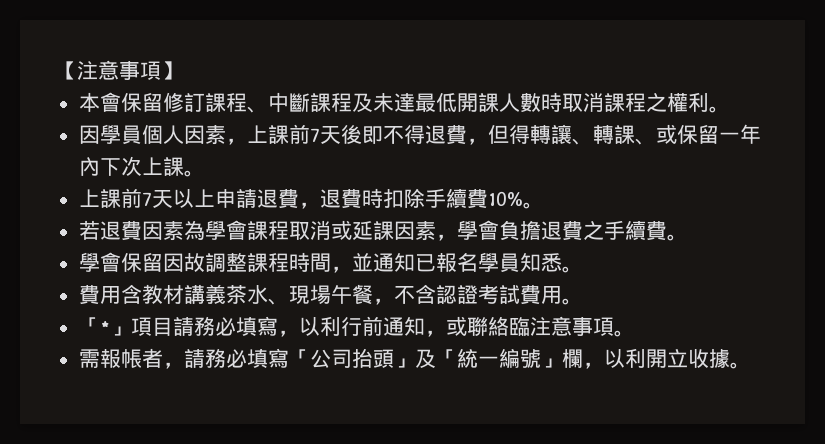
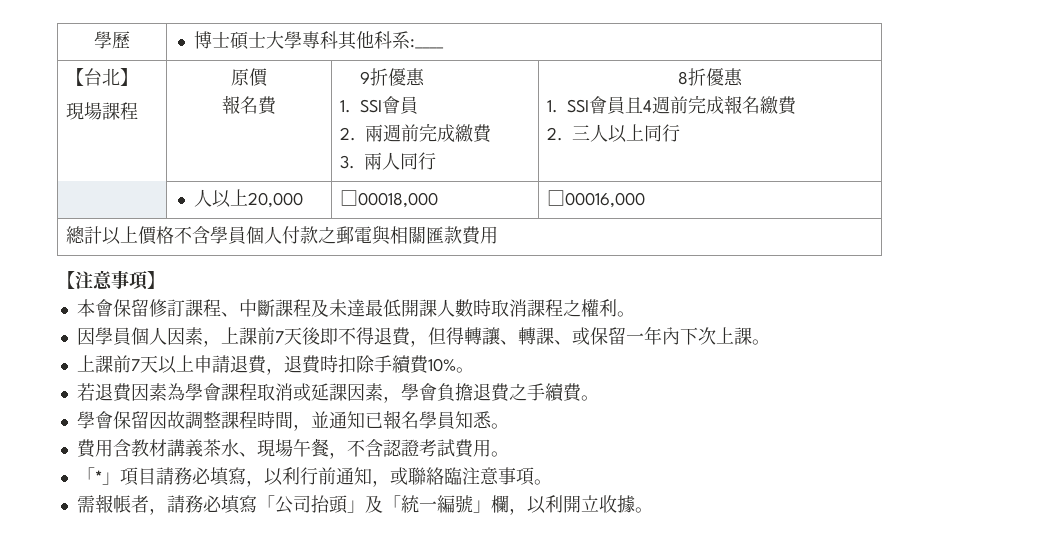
+ 學歷 | 博士碩士大學專科其他科系:____
+ 【台北】
+ 現場課程 | 原價
+ 報名費 | 9折優惠
+ 1. SSI會員
+ 2.兩週前完成繳費
+ 3.兩人同行 | 8折優惠
+ 1. SSI會員且4週前完成報名繳費
+ 2.三人以上同行
+ | 人以上20,000 | □00018,000 | □00016,000
+ 總計以上價格不含學員個人付款之郵電與相關匯款費用

